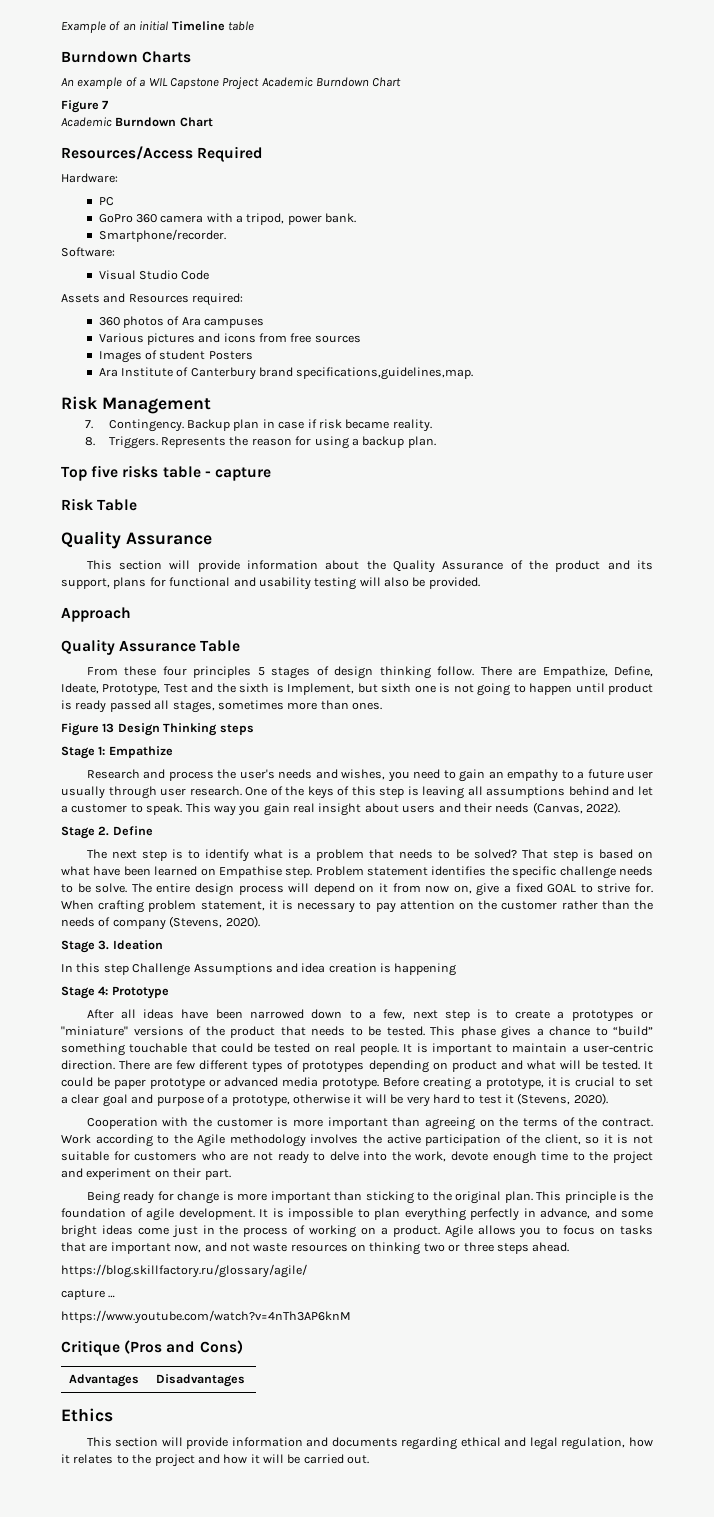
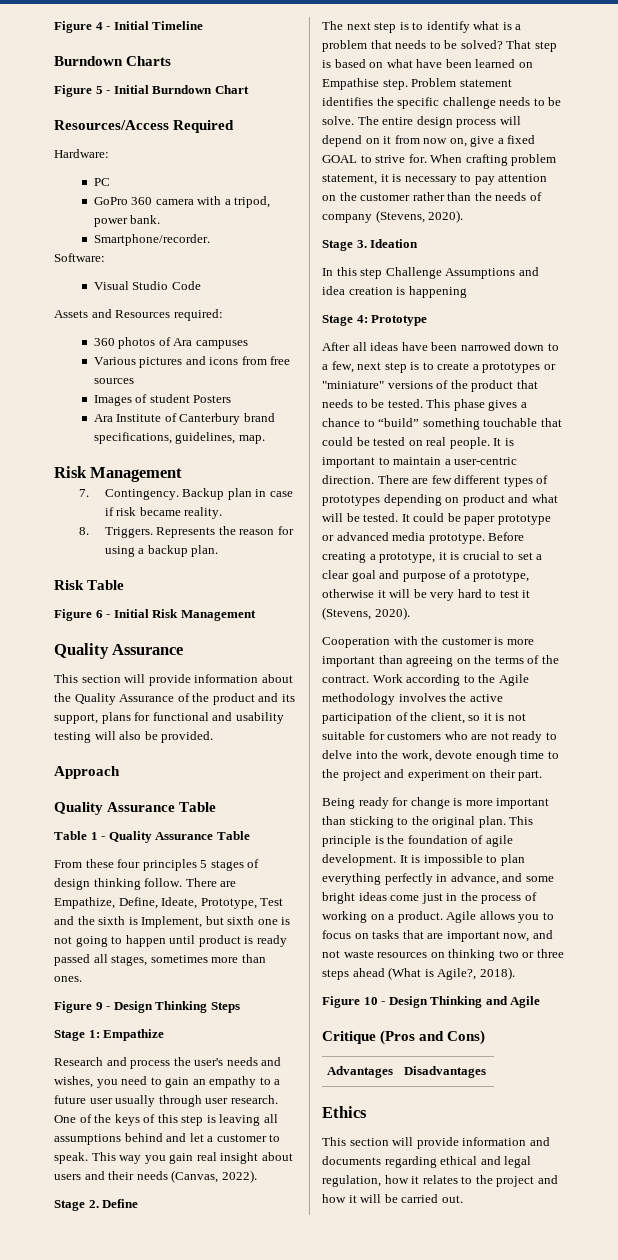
- Example of an initial Timeline table
+ Figure 4 - Initial Timeline
- An example of a WIL Capstone Project Academic Burndown Chart
- Figure 7
- Academic Burndown Chart
+ Figure 5 - Initial Burndown Chart
- Ara Institute of Canterbury brand specifications,guidelines,map.
+ Ara Institute of Canterbury brand specifications, guidelines, map.
- Top five risks table - capture
  Risk Table
+ Figure 6 - Initial Risk Management
+ Table 1 - Quality Assurance Table
- Figure 13 Design Thinking steps
+ Figure 9 - Design Thinking Steps
- Agile allows you to focus on tasks that are important now, and not waste resources on thinking two or three steps ahead.
- https://blog.skillfactory.ru/glossary/agile/
- capture …
- https://www.youtube.com/watch?v=4nTh3AP6knM
+ Agile allows you to focus on tasks that are important now, and not waste resources on thinking two or three steps ahead (What is Agile?, 2018).
+ Figure 10 - Design Thinking and Agile

